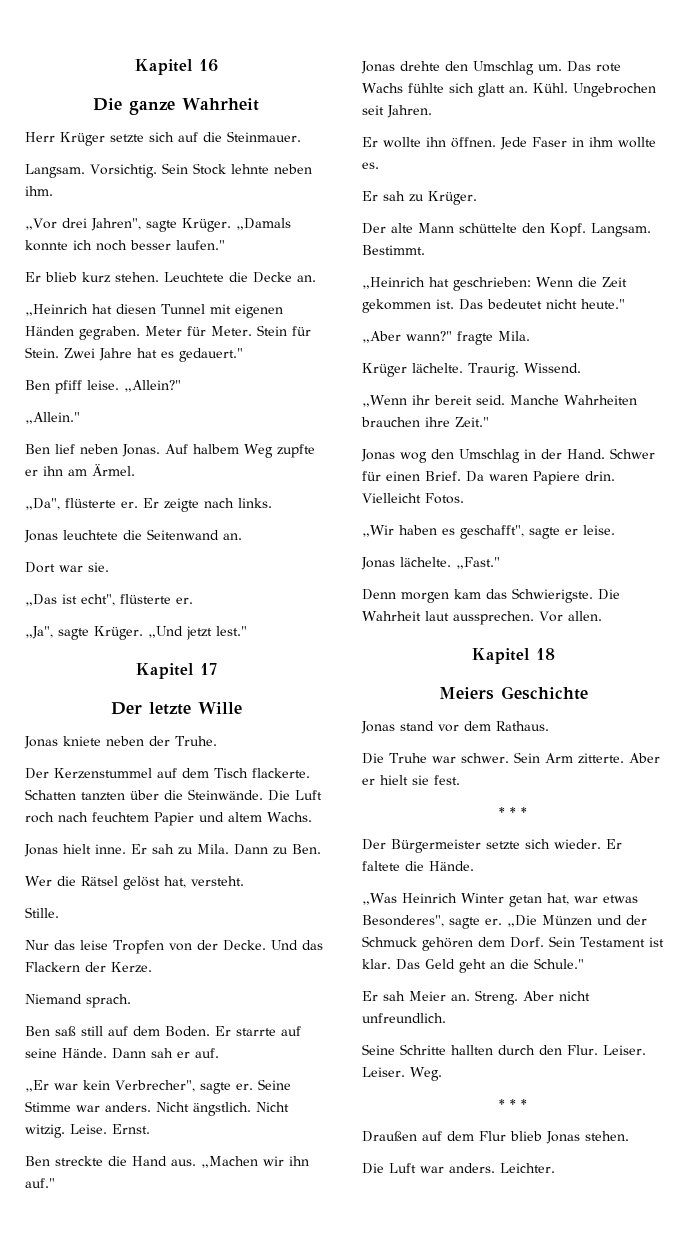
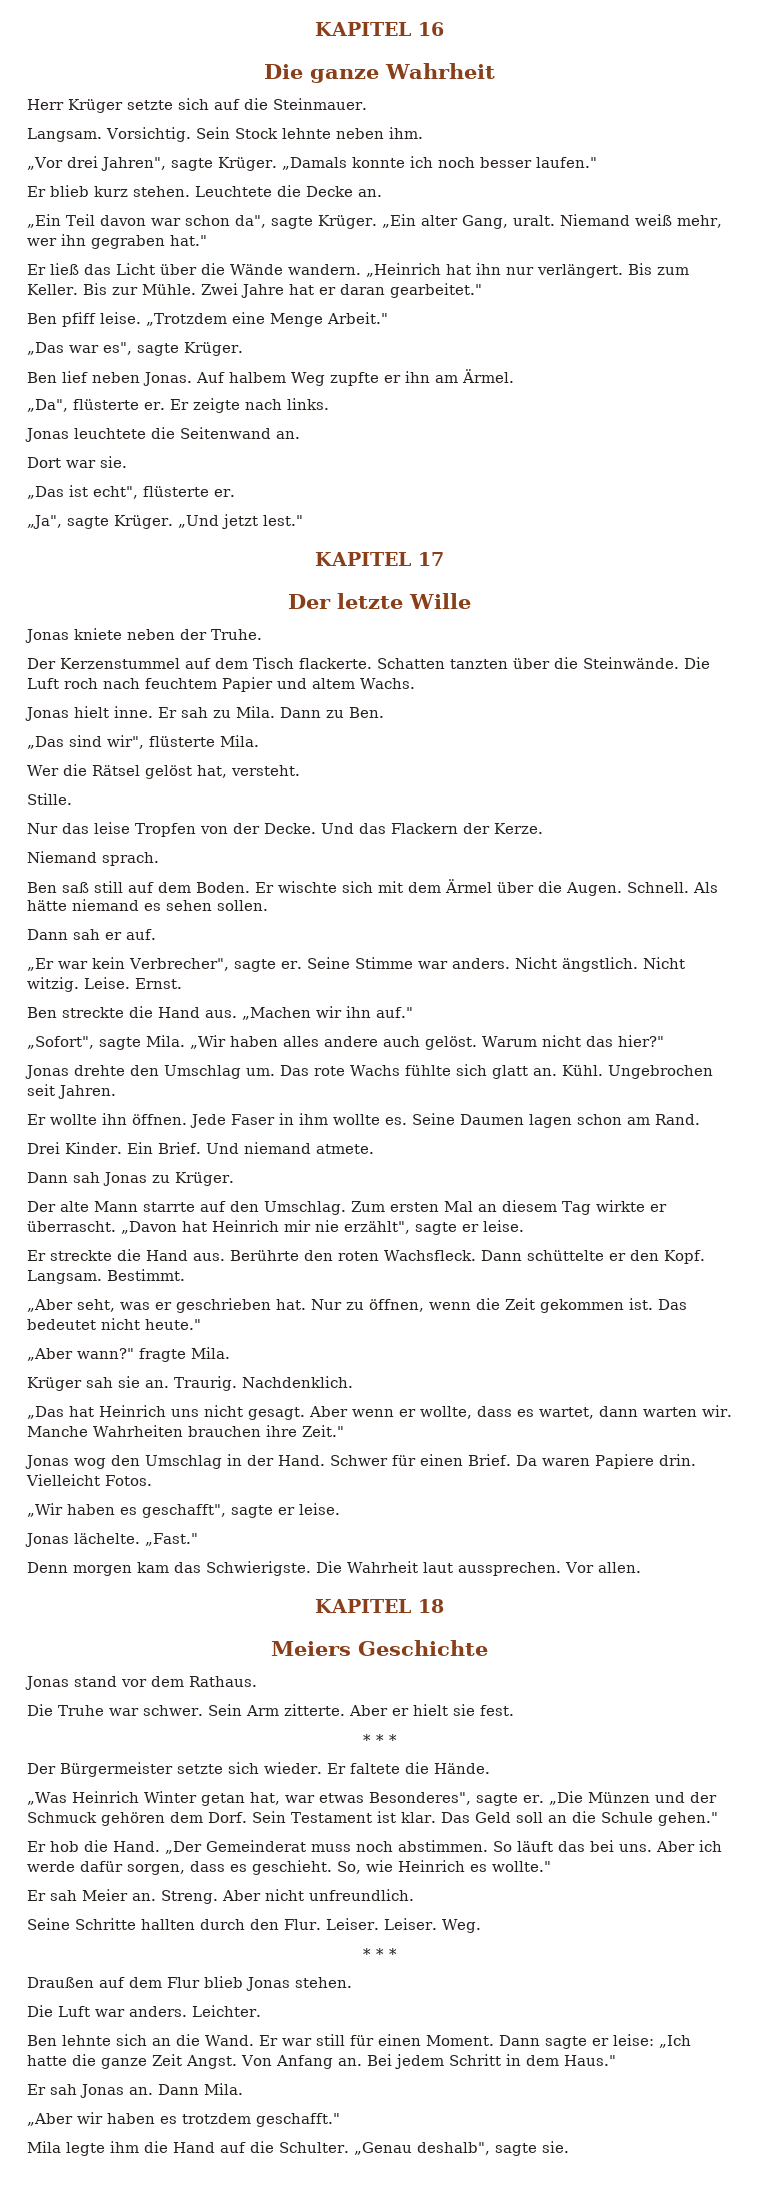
- Kapitel 16
+ KAPITEL 16
- „Heinrich hat diesen Tunnel mit eigenen Händen gegraben. Meter für Meter. Stein für Stein. Zwei Jahre hat es gedauert."
- Ben pfiff leise. „Allein?"
- „Allein."
+ „Ein Teil davon war schon da", sagte Krüger. „Ein alter Gang, uralt. Niemand weiß mehr, wer ihn gegraben hat."
+ Er ließ das Licht über die Wände wandern. „Heinrich hat ihn nur verlängert. Bis zum Keller. Bis zur Mühle. Zwei Jahre hat er daran gearbeitet."
+ Ben pfiff leise. „Trotzdem eine Menge Arbeit."
+ „Das war es", sagte Krüger.
- Kapitel 17
+ KAPITEL 17
+ „Das sind wir", flüsterte Mila.
- Er starrte auf seine Hände. Dann sah er auf.
+ Er wischte sich mit dem Ärmel über die Augen. Schnell. Als hätte niemand es sehen sollen.
+ Dann sah er auf.
+ „Sofort", sagte Mila. „Wir haben alles andere auch gelöst. Warum nicht das hier?"
- Jede Faser in ihm wollte es.
- Er sah zu Krüger.
+ Jede Faser in ihm wollte es. Seine Daumen lagen schon am Rand.
+ Drei Kinder. Ein Brief. Und niemand atmete.
+ Dann sah Jonas zu Krüger.
- Der alte Mann schüttelte den Kopf. Langsam. Bestimmt.
- „Heinrich hat geschrieben: Wenn die Zeit gekommen ist.
+ Der alte Mann starrte auf den Umschlag. Zum ersten Mal an diesem Tag wirkte er überrascht. „Davon hat Heinrich mir nie erzählt", sagte er leise.
+ Er streckte die Hand aus. Berührte den roten Wachsfleck. Dann schüttelte er den Kopf. Langsam. Bestimmt.
+ „Aber seht, was er geschrieben hat. Nur zu öffnen, wenn die Zeit gekommen ist.
- Krüger lächelte. Traurig. Wissend.
- „Wenn ihr bereit seid.
+ Krüger sah sie an. Traurig. Nachdenklich.
+ „Das hat Heinrich uns nicht gesagt. Aber wenn er wollte, dass es wartet, dann warten wir.
- Kapitel 18
+ KAPITEL 18
- Das Geld geht an die Schule."
+ Das Geld soll an die Schule gehen."
+ Er hob die Hand. „Der Gemeinderat muss noch abstimmen. So läuft das bei uns. Aber ich werde dafür sorgen, dass es geschieht. So, wie Heinrich es wollte."
+ Ben lehnte sich an die Wand. Er war still für einen Moment. Dann sagte er leise: „Ich hatte die ganze Zeit Angst. Von Anfang an. Bei jedem Schritt in dem Haus."
+ Er sah Jonas an. Dann Mila.
+ „Aber wir haben es trotzdem geschafft."
+ Mila legte ihm die Hand auf die Schulter. „Genau deshalb", sagte sie.

